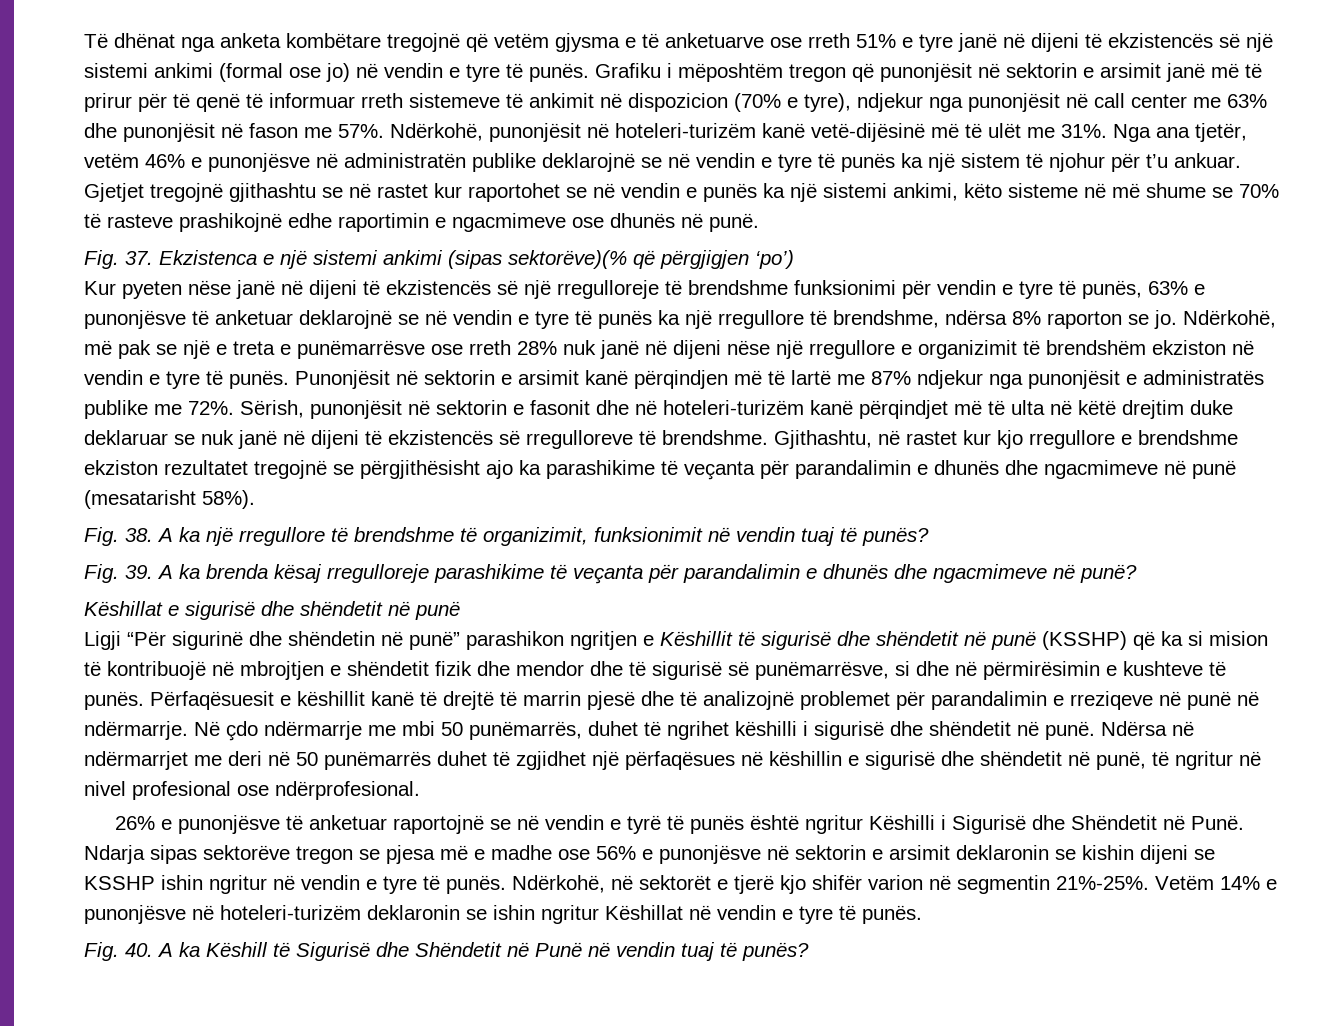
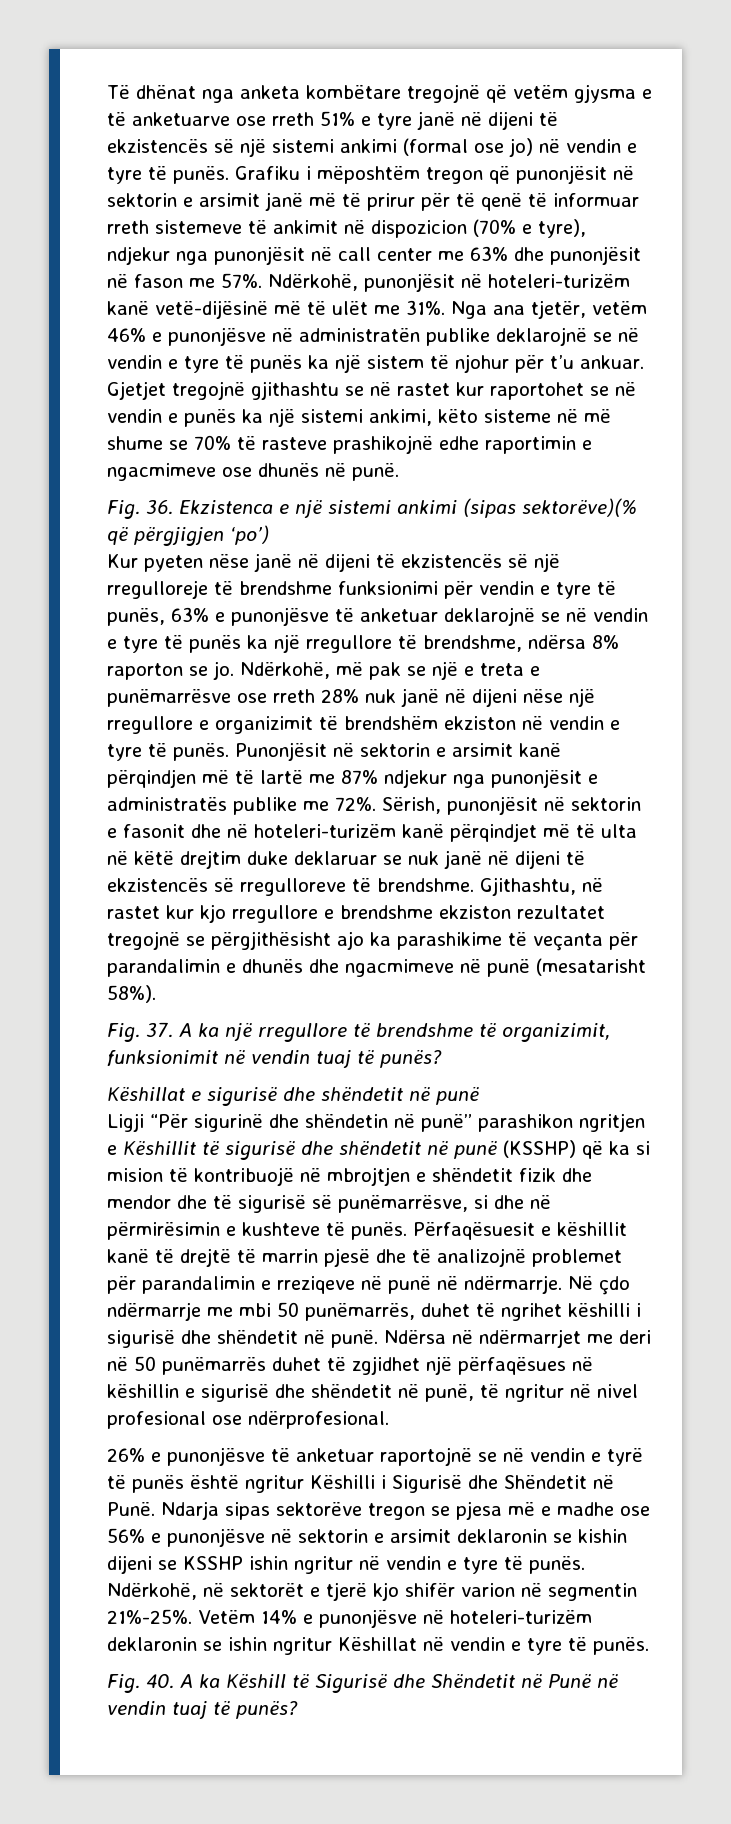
- Fig. 37. Ekzistenca e një sistemi ankimi (sipas sektorëve)(% që përgjigjen ‘po’)
+ Fig. 36. Ekzistenca e një sistemi ankimi (sipas sektorëve)(% që përgjigjen ‘po’)
- Fig. 38. A ka një rregullore të brendshme të organizimit, funksionimit në vendin tuaj të punës?
+ Fig. 37. A ka një rregullore të brendshme të organizimit, funksionimit në vendin tuaj të punës?
- Fig. 39. A ka brenda kësaj rregulloreje parashikime të veçanta për parandalimin e dhunës dhe ngacmimeve në punë?

